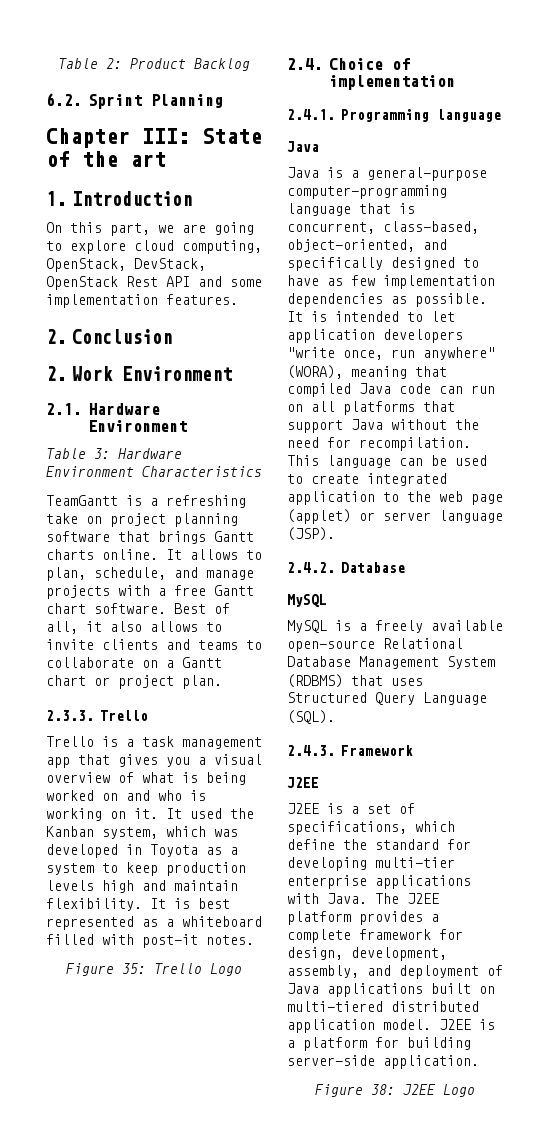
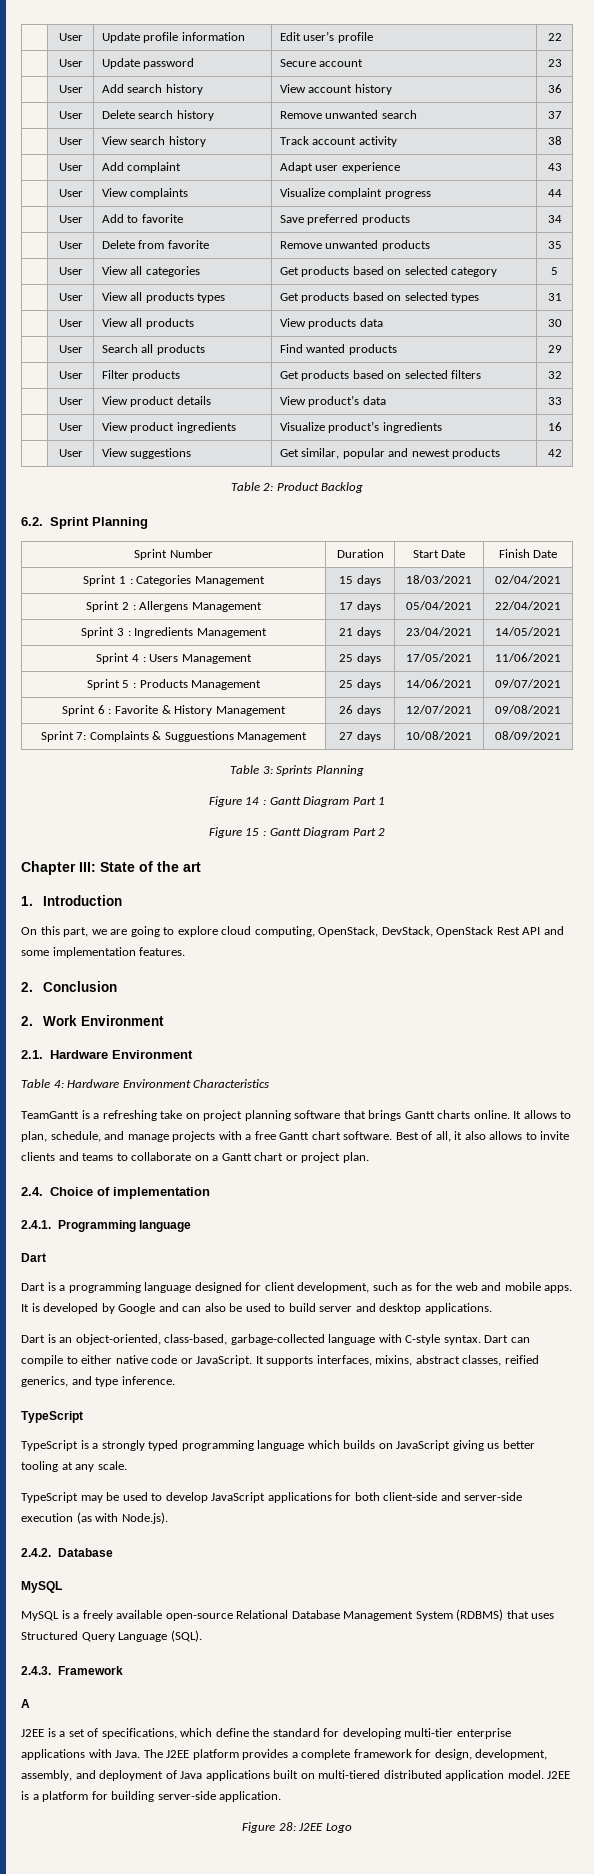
+ | User | Update profile information | Edit user’s profile | 22
+ | User | Update password | Secure account | 23
+ | User | Add search history | View account history | 36
+ | User | Delete search history | Remove unwanted search | 37
+ | User | View search history | Track account activity | 38
+ | User | Add complaint | Adapt user experience | 43
+ | User | View complaints | Visualize complaint progress | 44
+ | User | Add to favorite | Save preferred products | 34
+ | User | Delete from favorite | Remove unwanted products | 35
+ | User | View all categories | Get products based on selected category | 5
+ | User | View all products types | Get products based on selected types | 31
+ | User | View all products | View products data | 30
+ | User | Search all products | Find wanted products | 29
+ | User | Filter products | Get products based on selected filters | 32
+ | User | View product details | View product’s data | 33
+ | User | View product ingredients | Visualize product’s ingredients | 16
+ | User | View suggestions | Get similar, popular and newest products | 42
+ Sprint Number | Duration | Start Date | Finish Date
+ Sprint 1 : Categories Management | 15 days | 18/03/2021 | 02/04/2021
+ Sprint 2 : Allergens Management | 17 days | 05/04/2021 | 22/04/2021
+ Sprint 3 : Ingredients Management | 21 days | 23/04/2021 | 14/05/2021
+ Sprint 4 : Users Management | 25 days | 17/05/2021 | 11/06/2021
+ Sprint 5 : Products Management | 25 days | 14/06/2021 | 09/07/2021
+ Sprint 6 : Favorite & History Management | 26 days | 12/07/2021 | 09/08/2021
+ Sprint 7: Complaints & Sugguestions Management | 27 days | 10/08/2021 | 08/09/2021
+ Table 3: Sprints Planning
+ Figure 14 : Gantt Diagram Part 1
+ Figure 15 : Gantt Diagram Part 2
- Table 3: Hardware Environment Characteristics
+ Table 4: Hardware Environment Characteristics
- 2.3.3. Trello
- Trello is a task management app that gives you a visual overview of what is being worked on and who is working on it. It used the Kanban system, which was developed in Toyota as a system to keep production levels high and maintain flexibility. It is best represented as a whiteboard filled with post-it notes.
- Figure 35: Trello Logo
  2.4.1. Programming language
- Java
- Java is a general-purpose computer-programming language that is concurrent, class-based, object-oriented, and specifically designed to have as few implementation dependencies as possible. It is intended to let application developers "write once, run anywhere" (WORA), meaning that compiled Java code can run on all platforms that support Java without the need for recompilation. This language can be used to create integrated application to the web page (applet) or server language (JSP).
+ Dart
+ Dart is a programming language designed for client development, such as for the web and mobile apps. It is developed by Google and can also be used to build server and desktop applications.
+ Dart is an object-oriented, class-based, garbage-collected language with C-style syntax. Dart can compile to either native code or JavaScript. It supports interfaces, mixins, abstract classes, reified generics, and type inference.
+ TypeScript
+ TypeScript is a strongly typed programming language which builds on JavaScript giving us better tooling at any scale.
+ TypeScript may be used to develop JavaScript applications for both client-side and server-side execution (as with Node.js).
  2.4.3. Framework
- J2EE
+ A
- Figure 38: J2EE Logo
+ Figure 28: J2EE Logo

